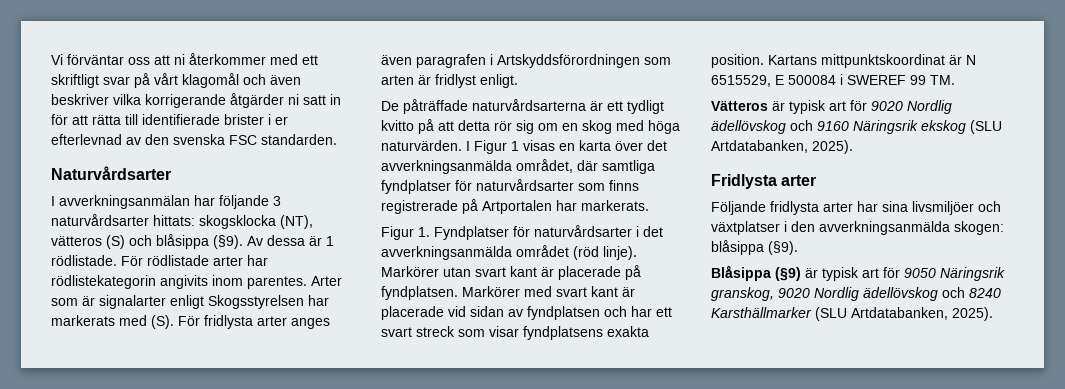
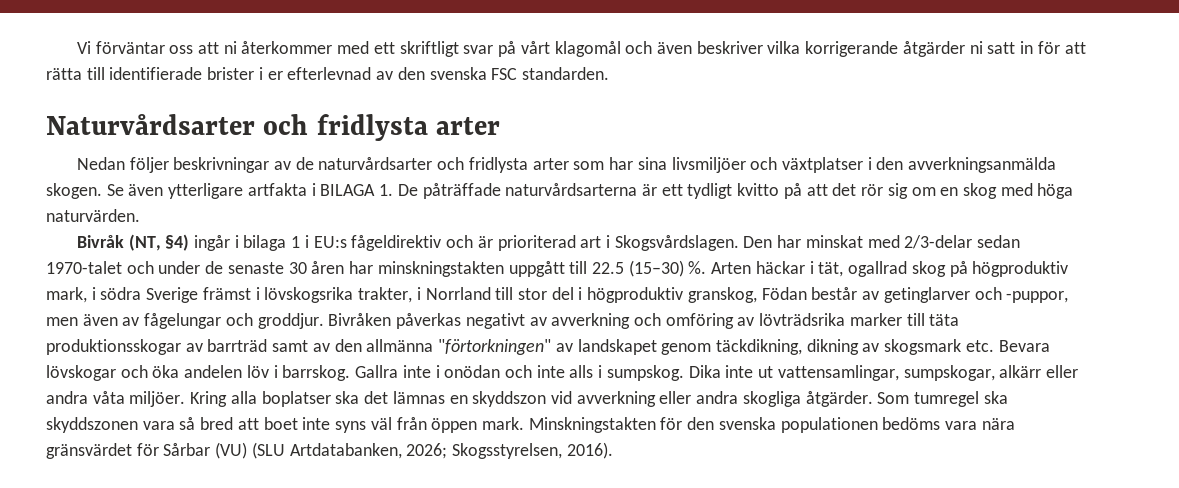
- Naturvårdsarter
- I avverkningsanmälan har följande 3 naturvårdsarter hittats: skogsklocka (NT), vätteros (S) och blåsippa (§9). Av dessa är 1 rödlistade. För rödlistade arter har rödlistekategorin angivits inom parentes. Arter som är signalarter enligt Skogsstyrelsen har markerats med (S). För fridlysta arter anges även paragrafen i Artskyddsförordningen som arten är fridlyst enligt.
- De påträffade naturvårdsarterna är ett tydligt kvitto på att detta rör sig om en skog med höga naturvärden. I Figur 1 visas en karta över det avverkningsanmälda området, där samtliga fyndplatser för naturvårdsarter som finns registrerade på Artportalen har markerats.
- Figur 1. Fyndplatser för naturvårdsarter i det avverkningsanmälda området (röd linje). Markörer utan svart kant är placerade på fyndplatsen. Markörer med svart kant är placerade vid sidan av fyndplatsen och har ett svart streck som visar fyndplatsens exakta position. Kartans mittpunktskoordinat är N 6515529, E 500084 i SWEREF 99 TM.
- Vätteros är typisk art för 9020 Nordlig ädellövskog och 9160 Näringsrik ekskog (SLU Artdatabanken, 2025).
- Fridlysta arter
- Följande fridlysta arter har sina livsmiljöer och växtplatser i den avverkningsanmälda skogen: blåsippa (§9).
- Blåsippa (§9) är typisk art för 9050 Näringsrik granskog, 9020 Nordlig ädellövskog och 8240 Karsthällmarker (SLU Artdatabanken, 2025).
+ Naturvårdsarter och fridlysta arter
+ Nedan följer beskrivningar av de naturvårdsarter och fridlysta arter som har sina livsmiljöer och växtplatser i den avverkningsanmälda skogen. Se även ytterligare artfakta i BILAGA 1. De påträffade naturvårdsarterna är ett tydligt kvitto på att det rör sig om en skog med höga naturvärden.
+ Bivråk (NT, §4) ingår i bilaga 1 i EU:s fågeldirektiv och är prioriterad art i Skogsvårdslagen. Den har minskat med 2/3-delar sedan 1970-talet och under de senaste 30 åren har minskningstakten uppgått till 22.5 (15–30) %. Arten häckar i tät, ogallrad skog på högproduktiv mark, i södra Sverige främst i lövskogsrika trakter, i Norrland till stor del i högproduktiv granskog, Födan består av getinglarver och -puppor, men även av fågelungar och groddjur. Bivråken påverkas negativt av avverkning och omföring av lövträdsrika marker till täta produktionsskogar av barrträd samt av den allmänna "förtorkningen" av landskapet genom täckdikning, dikning av skogsmark etc. Bevara lövskogar och öka andelen löv i barrskog. Gallra inte i onödan och inte alls i sumpskog. Dika inte ut vattensamlingar, sumpskogar, alkärr eller andra våta miljöer. Kring alla boplatser ska det lämnas en skyddszon vid avverkning eller andra skogliga åtgärder. Som tumregel ska skyddszonen vara så bred att boet inte syns väl från öppen mark. Minskningstakten för den svenska populationen bedöms vara nära gränsvärdet för Sårbar (VU) (SLU Artdatabanken, 2026; Skogsstyrelsen, 2016).

